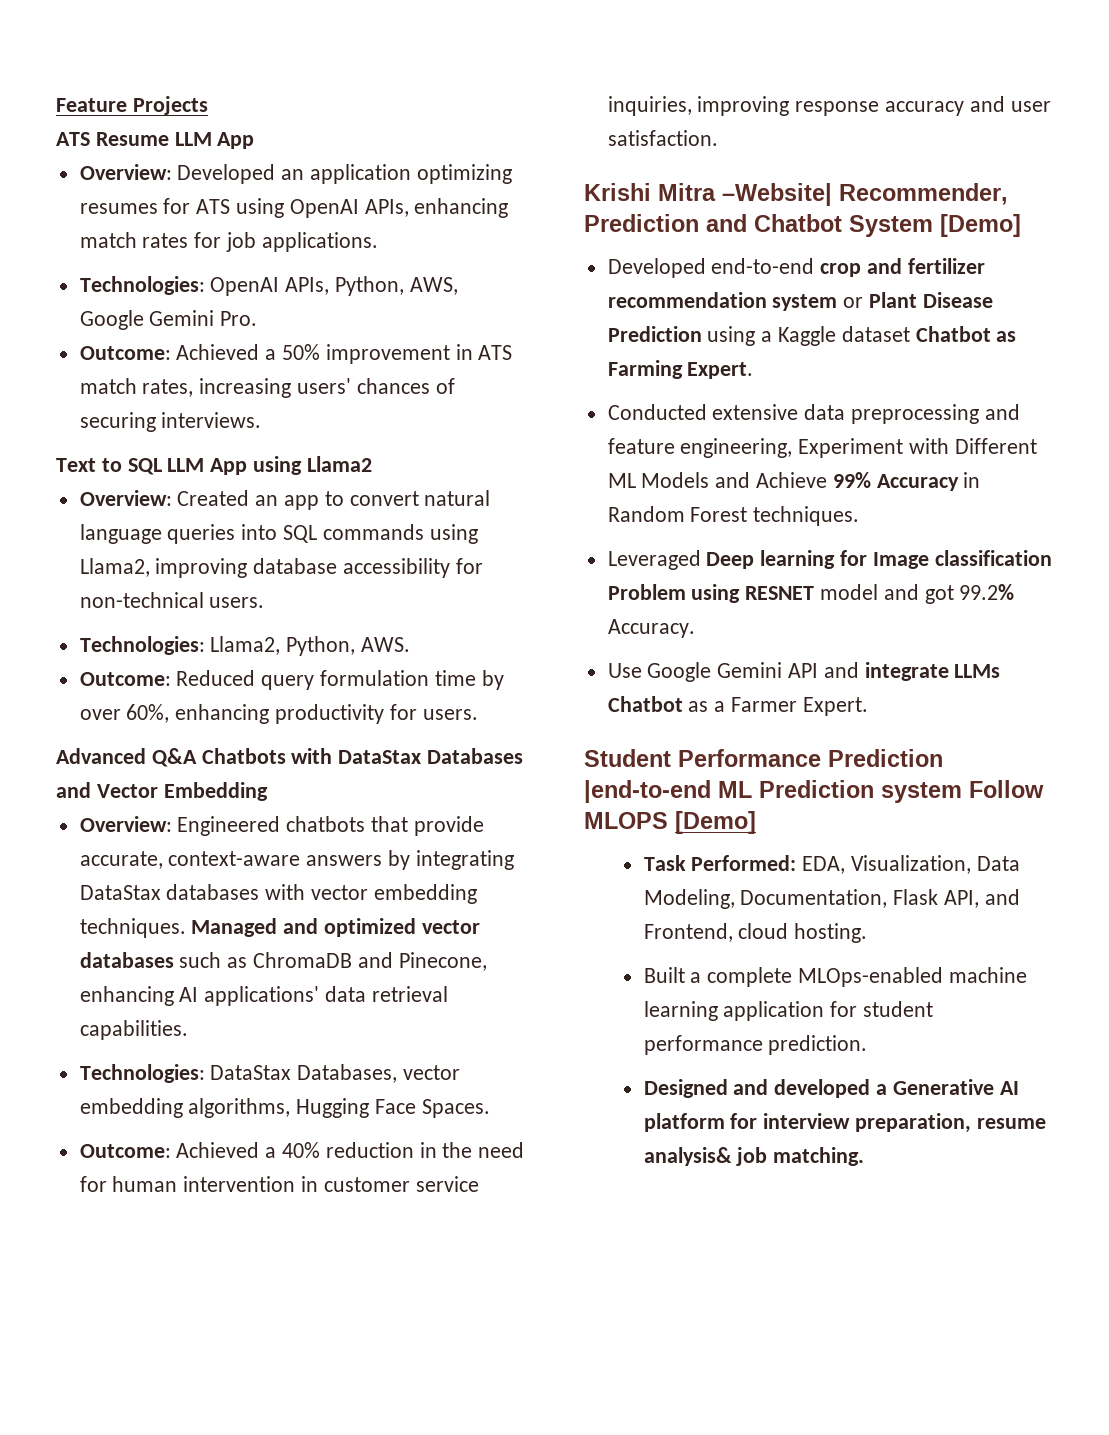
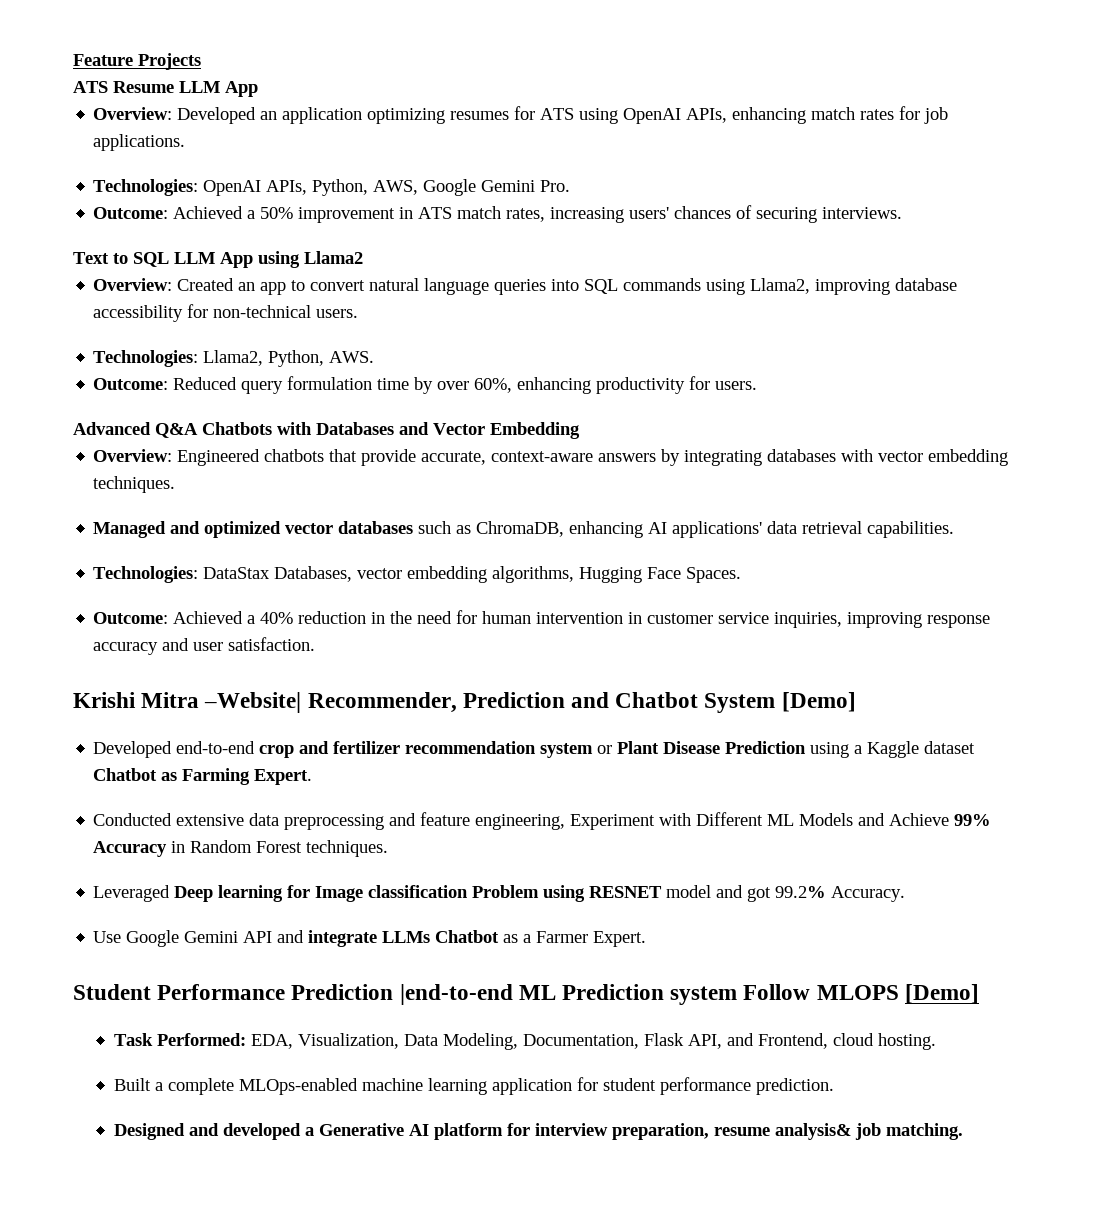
- Advanced Q&A Chatbots with DataStax Databases and Vector Embedding
+ Advanced Q&A Chatbots with Databases and Vector Embedding
- Overview: Engineered chatbots that provide accurate, context-aware answers by integrating DataStax databases with vector embedding techniques. Managed and optimized vector databases such as ChromaDB and Pinecone, enhancing AI applications' data retrieval capabilities.
+ Overview: Engineered chatbots that provide accurate, context-aware answers by integrating databases with vector embedding techniques.
+ Managed and optimized vector databases such as ChromaDB, enhancing AI applications' data retrieval capabilities.

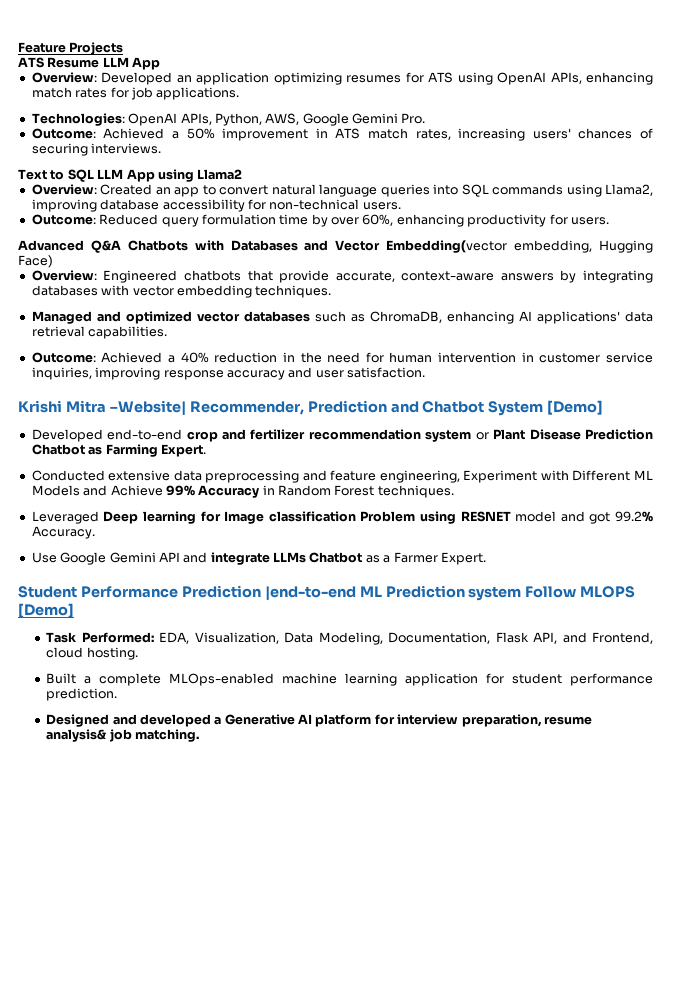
- Technologies: Llama2, Python, AWS.
- Advanced Q&A Chatbots with Databases and Vector Embedding
+ Advanced Q&A Chatbots with Databases and Vector Embedding(vector embedding, Hugging Face)
- Technologies: DataStax Databases, vector embedding algorithms, Hugging Face Spaces.
- Developed end-to-end crop and fertilizer recommendation system or Plant Disease Prediction using a Kaggle dataset Chatbot as Farming Expert.
+ Developed end-to-end crop and fertilizer recommendation system or Plant Disease Prediction Chatbot as Farming Expert.

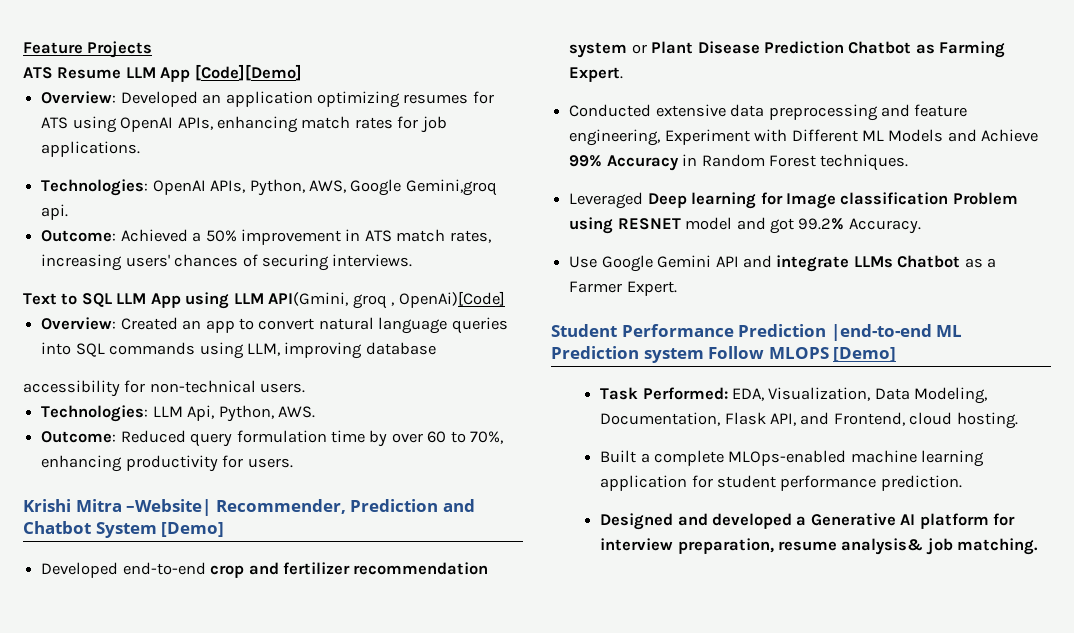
- ATS Resume LLM App
+ ATS Resume LLM App [Code][Demo]
- Technologies: OpenAI APIs, Python, AWS, Google Gemini Pro.
+ Technologies: OpenAI APIs, Python, AWS, Google Gemini,groq api.
- Text to SQL LLM App using Llama2
+ Text to SQL LLM App using LLM API(Gmini, groq , OpenAi)[Code]
- Overview: Created an app to convert natural language queries into SQL commands using Llama2, improving database accessibility for non-technical users.
+ Overview: Created an app to convert natural language queries into SQL commands using LLM, improving database
+ accessibility for non-technical users.
+ Technologies: LLM Api, Python, AWS.
- Outcome: Reduced query formulation time by over 60%, enhancing productivity for users.
+ Outcome: Reduced query formulation time by over 60 to 70%, enhancing productivity for users.
- Advanced Q&A Chatbots with Databases and Vector Embedding(vector embedding, Hugging Face)
- Overview: Engineered chatbots that provide accurate, context-aware answers by integrating databases with vector embedding techniques.
- Managed and optimized vector databases such as ChromaDB, enhancing AI applications' data retrieval capabilities.
- Outcome: Achieved a 40% reduction in the need for human intervention in customer service inquiries, improving response accuracy and user satisfaction.

